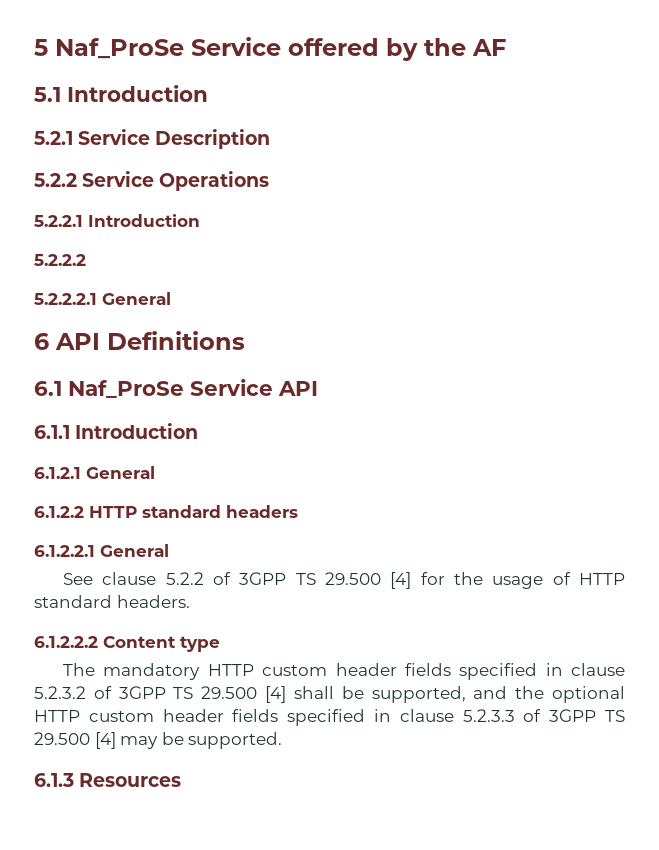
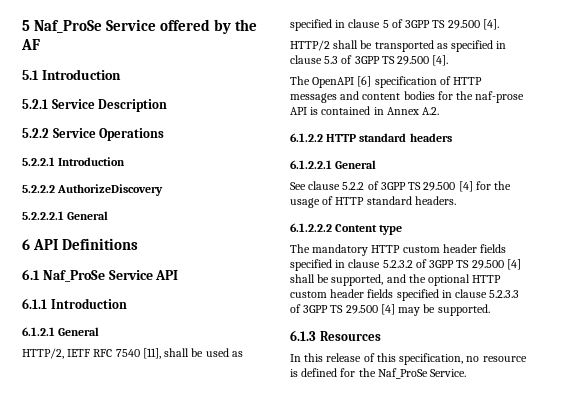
- 5.2.2.2
+ 5.2.2.2 AuthorizeDiscovery
+ HTTP/2, IETF RFC 7540 [11], shall be used as specified in clause 5 of 3GPP TS 29.500 [4].
+ HTTP/2 shall be transported as specified in clause 5.3 of 3GPP TS 29.500 [4].
+ The OpenAPI [6] specification of HTTP messages and content bodies for the naf-prose API is contained in Annex A.2.
+ In this release of this specification, no resource is defined for the Naf_ProSe Service.

